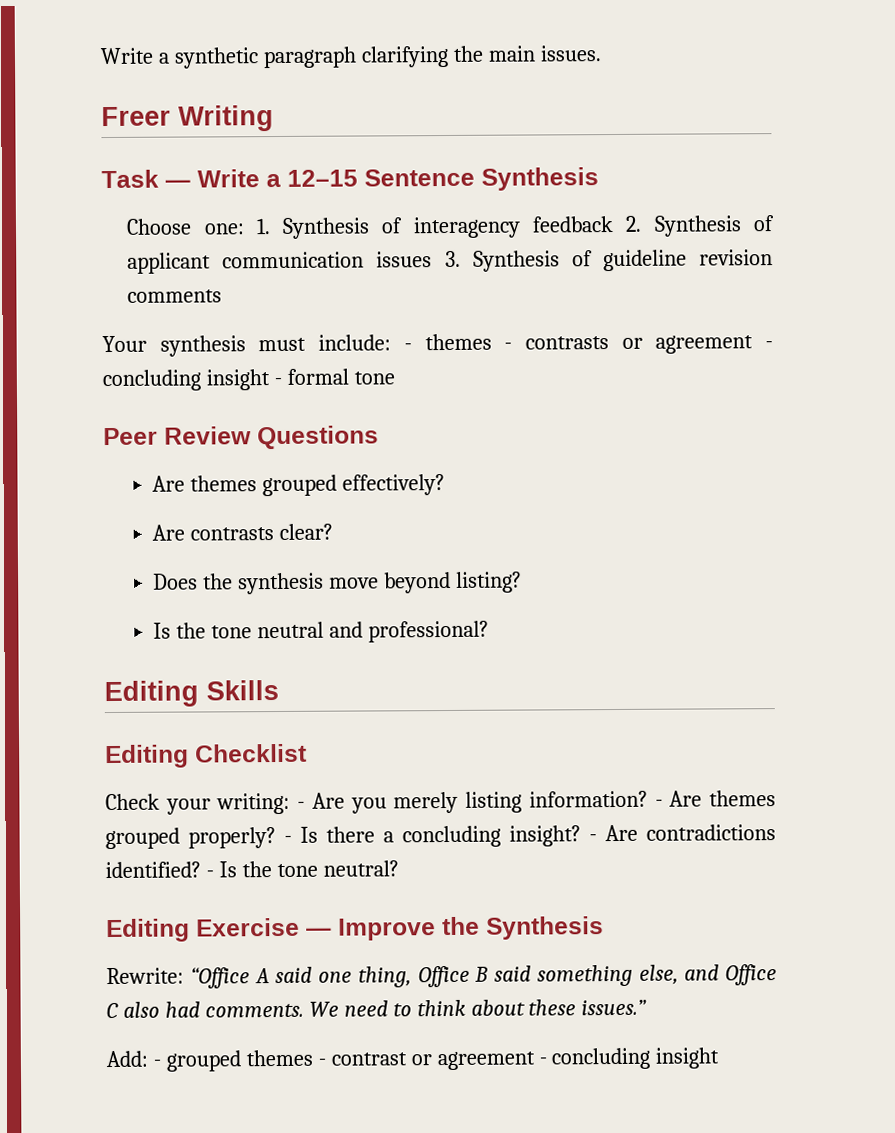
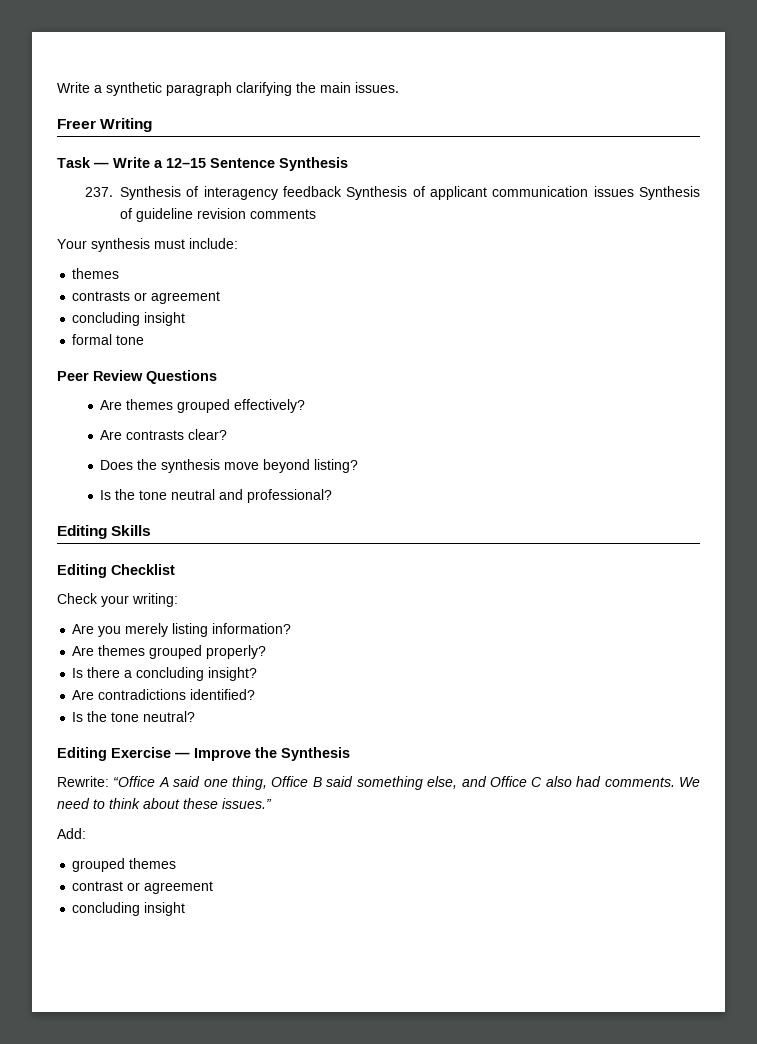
- Choose one: 1. Synthesis of interagency feedback 2. Synthesis of applicant communication issues 3. Synthesis of guideline revision comments
+ 237. Synthesis of interagency feedback Synthesis of applicant communication issues Synthesis of guideline revision comments
- Your synthesis must include: - themes - contrasts or agreement - concluding insight - formal tone
+ Your synthesis must include:
+ themes
+ contrasts or agreement
+ concluding insight
+ formal tone
- Check your writing: - Are you merely listing information? - Are themes grouped properly? - Is there a concluding insight? - Are contradictions identified? - Is the tone neutral?
+ Check your writing:
+ Are you merely listing information?
+ Are themes grouped properly?
+ Is there a concluding insight?
+ Are contradictions identified?
+ Is the tone neutral?
- Add: - grouped themes - contrast or agreement - concluding insight
+ Add:
+ grouped themes
+ contrast or agreement
+ concluding insight

